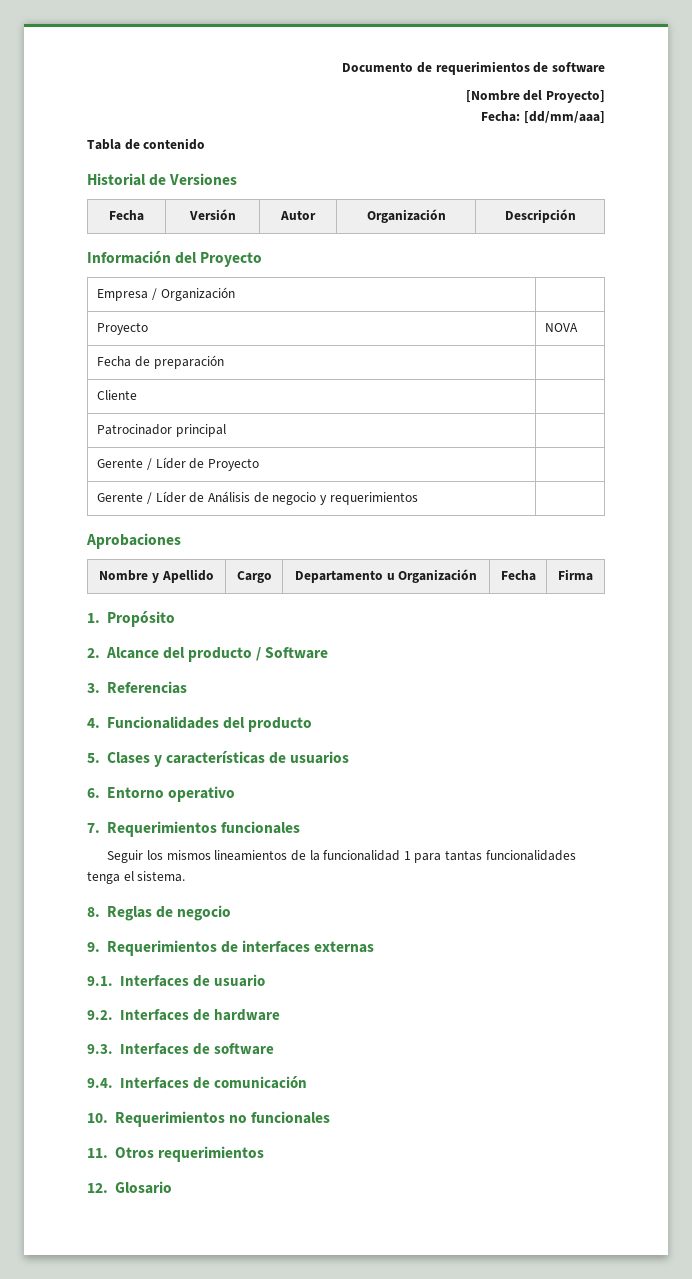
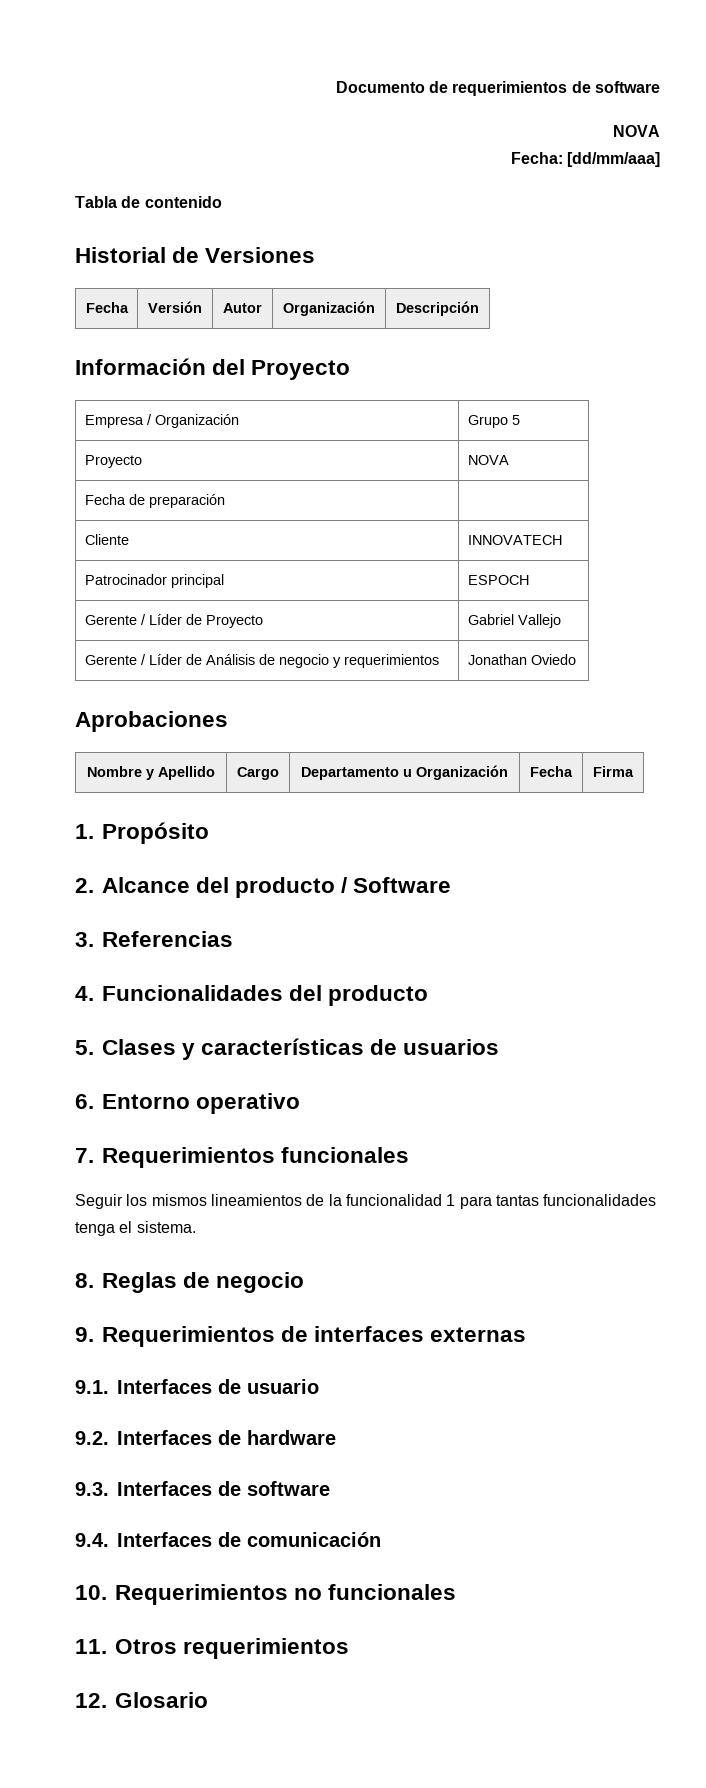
  Documento de requerimientos de software
- [Nombre del Proyecto]
+ NOVA
- Empresa / Organización |
+ Empresa / Organización | Grupo 5
- Cliente |
+ Cliente | INNOVATECH
- Patrocinador principal |
+ Patrocinador principal | ESPOCH
- Gerente / Líder de Proyecto |
+ Gerente / Líder de Proyecto | Gabriel Vallejo
- Gerente / Líder de Análisis de negocio y requerimientos |
+ Gerente / Líder de Análisis de negocio y requerimientos | Jonathan Oviedo

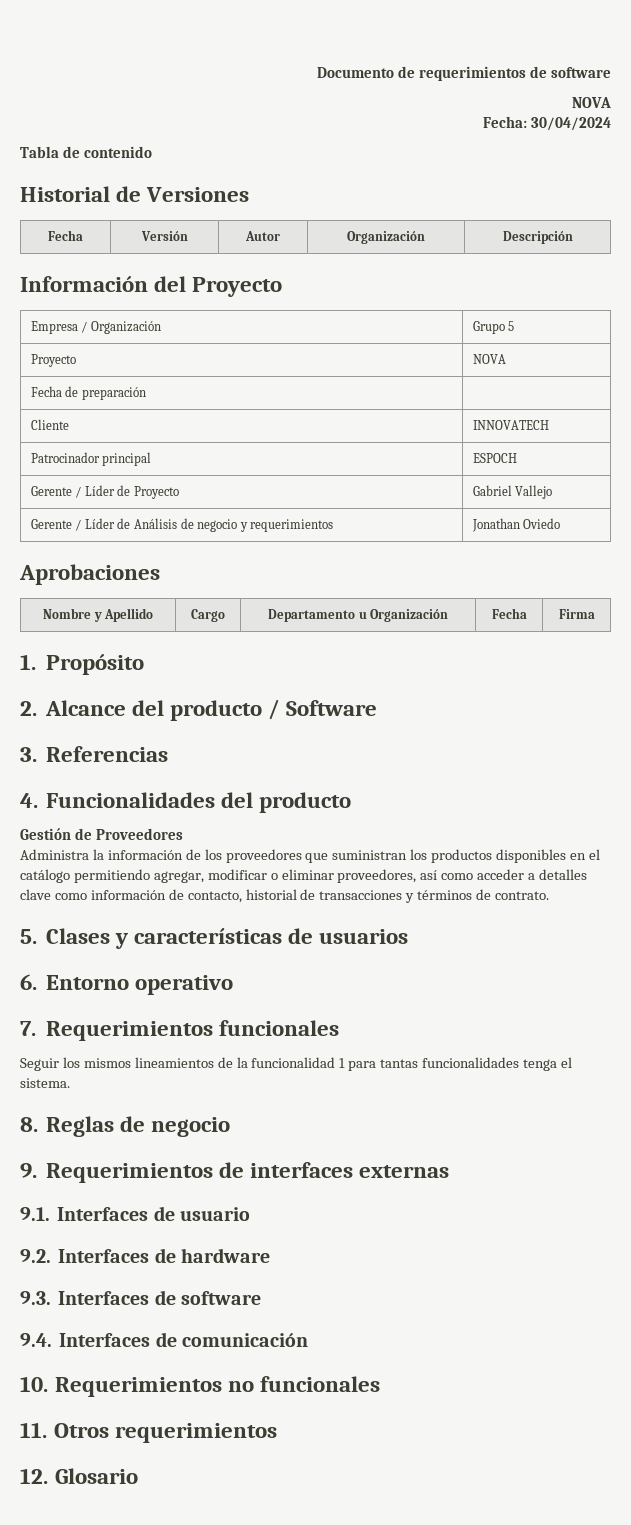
- Fecha: [dd/mm/aaa]
+ Fecha: 30/04/2024
+ Gestión de Proveedores
+ Administra la información de los proveedores que suministran los productos disponibles en el catálogo permitiendo agregar, modificar o eliminar proveedores, así como acceder a detalles clave como información de contacto, historial de transacciones y términos de contrato.

